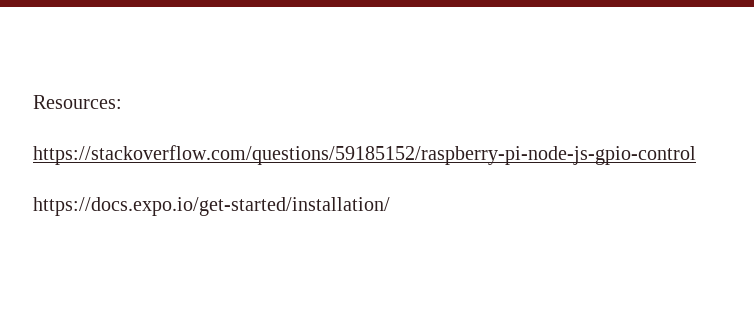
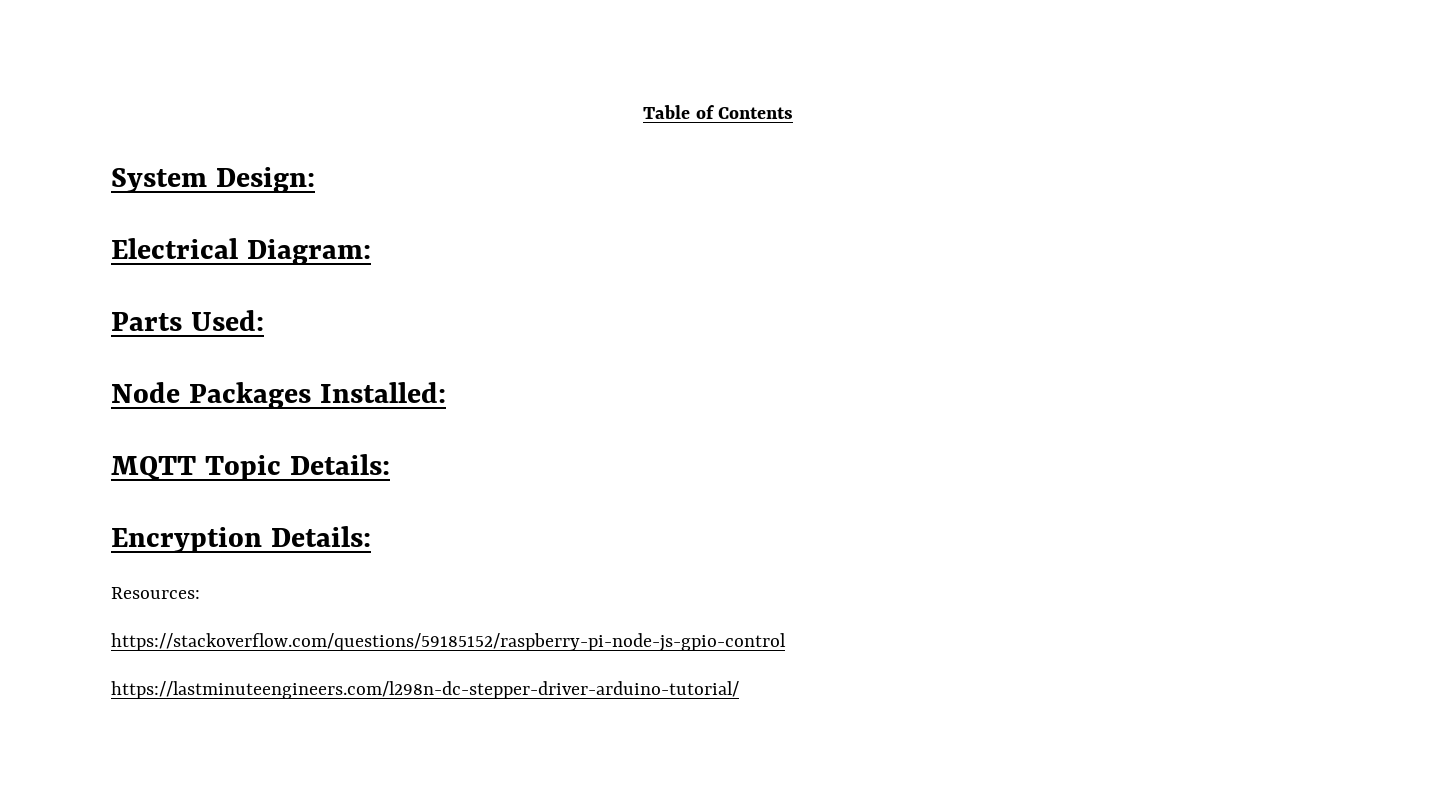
+ Table of Contents
+ System Design:
+ Electrical Diagram:
+ Parts Used:
+ Node Packages Installed:
+ MQTT Topic Details:
+ Encryption Details:
- https://docs.expo.io/get-started/installation/
+ https://lastminuteengineers.com/l298n-dc-stepper-driver-arduino-tutorial/

